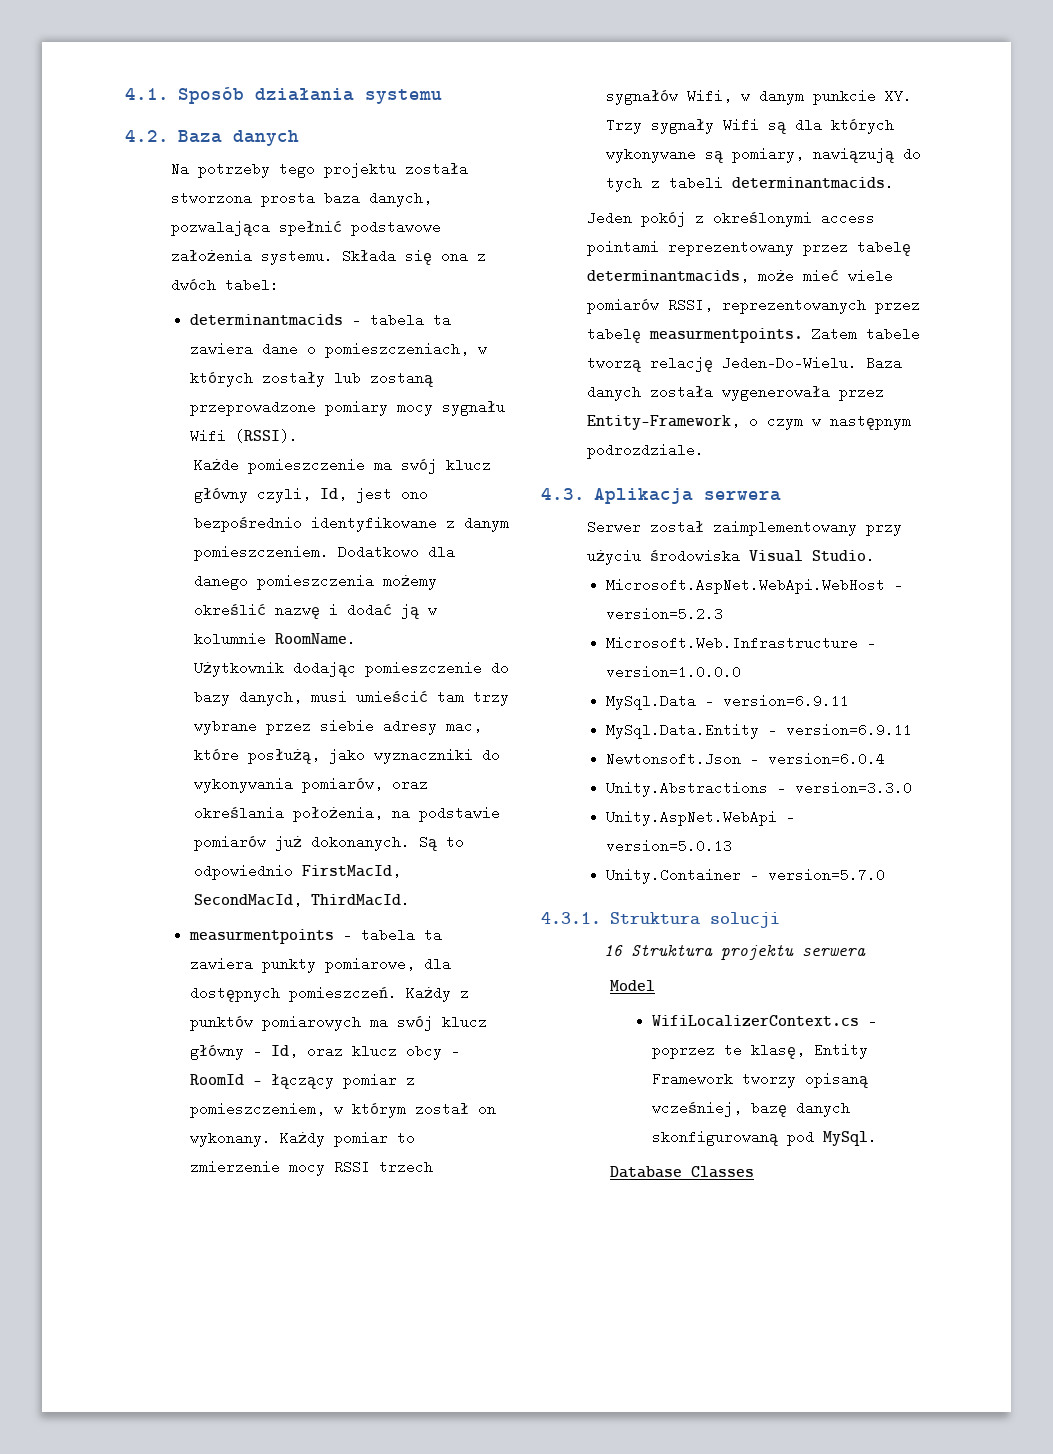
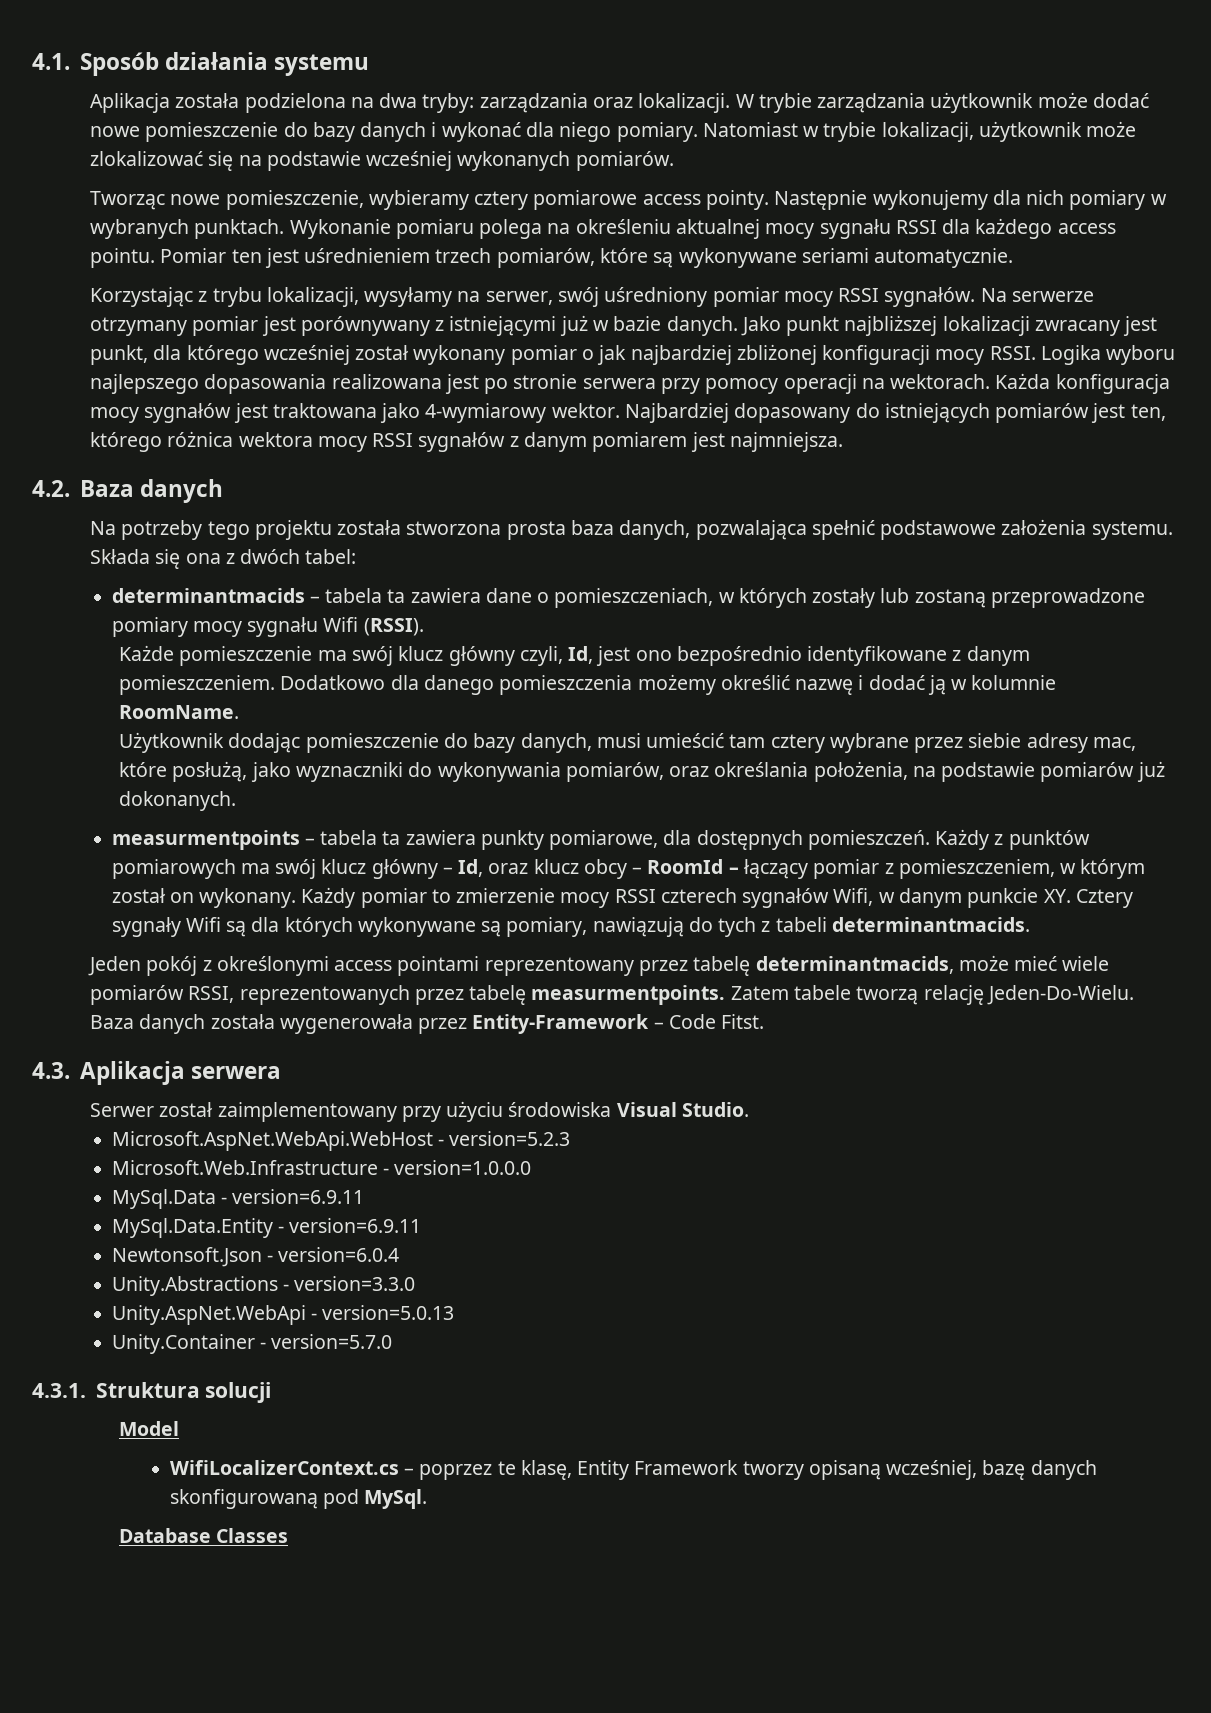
+ Aplikacja została podzielona na dwa tryby: zarządzania oraz lokalizacji. W trybie zarządzania użytkownik może dodać nowe pomieszczenie do bazy danych i wykonać dla niego pomiary. Natomiast w trybie lokalizacji, użytkownik może zlokalizować się na podstawie wcześniej wykonanych pomiarów.
+ Tworząc nowe pomieszczenie, wybieramy cztery pomiarowe access pointy. Następnie wykonujemy dla nich pomiary w wybranych punktach. Wykonanie pomiaru polega na określeniu aktualnej mocy sygnału RSSI dla każdego access pointu. Pomiar ten jest uśrednieniem trzech pomiarów, które są wykonywane seriami automatycznie.
+ Korzystając z trybu lokalizacji, wysyłamy na serwer, swój uśredniony pomiar mocy RSSI sygnałów. Na serwerze otrzymany pomiar jest porównywany z istniejącymi już w bazie danych. Jako punkt najbliższej lokalizacji zwracany jest punkt, dla którego wcześniej został wykonany pomiar o jak najbardziej zbliżonej konfiguracji mocy RSSI. Logika wyboru najlepszego dopasowania realizowana jest po stronie serwera przy pomocy operacji na wektorach. Każda konfiguracja mocy sygnałów jest traktowana jako 4-wymiarowy wektor. Najbardziej dopasowany do istniejących pomiarów jest ten, którego różnica wektora mocy RSSI sygnałów z danym pomiarem jest najmniejsza.
- Użytkownik dodając pomieszczenie do bazy danych, musi umieścić tam trzy wybrane przez siebie adresy mac, które posłużą, jako wyznaczniki do wykonywania pomiarów, oraz określania położenia, na podstawie pomiarów już dokonanych. Są to odpowiednio FirstMacId, SecondMacId, ThirdMacId.
+ Użytkownik dodając pomieszczenie do bazy danych, musi umieścić tam cztery wybrane przez siebie adresy mac, które posłużą, jako wyznaczniki do wykonywania pomiarów, oraz określania położenia, na podstawie pomiarów już dokonanych.
- Każdy pomiar to zmierzenie mocy RSSI trzech sygnałów Wifi, w danym punkcie XY. Trzy sygnały Wifi są dla których wykonywane są pomiary, nawiązują do tych z tabeli determinantmacids.
+ Każdy pomiar to zmierzenie mocy RSSI czterech sygnałów Wifi, w danym punkcie XY. Cztery sygnały Wifi są dla których wykonywane są pomiary, nawiązują do tych z tabeli determinantmacids.
- Baza danych została wygenerowała przez Entity-Framework, o czym w następnym podrozdziale.
+ Baza danych została wygenerowała przez Entity-Framework – Code Fitst.
- 16 Struktura projektu serwera

